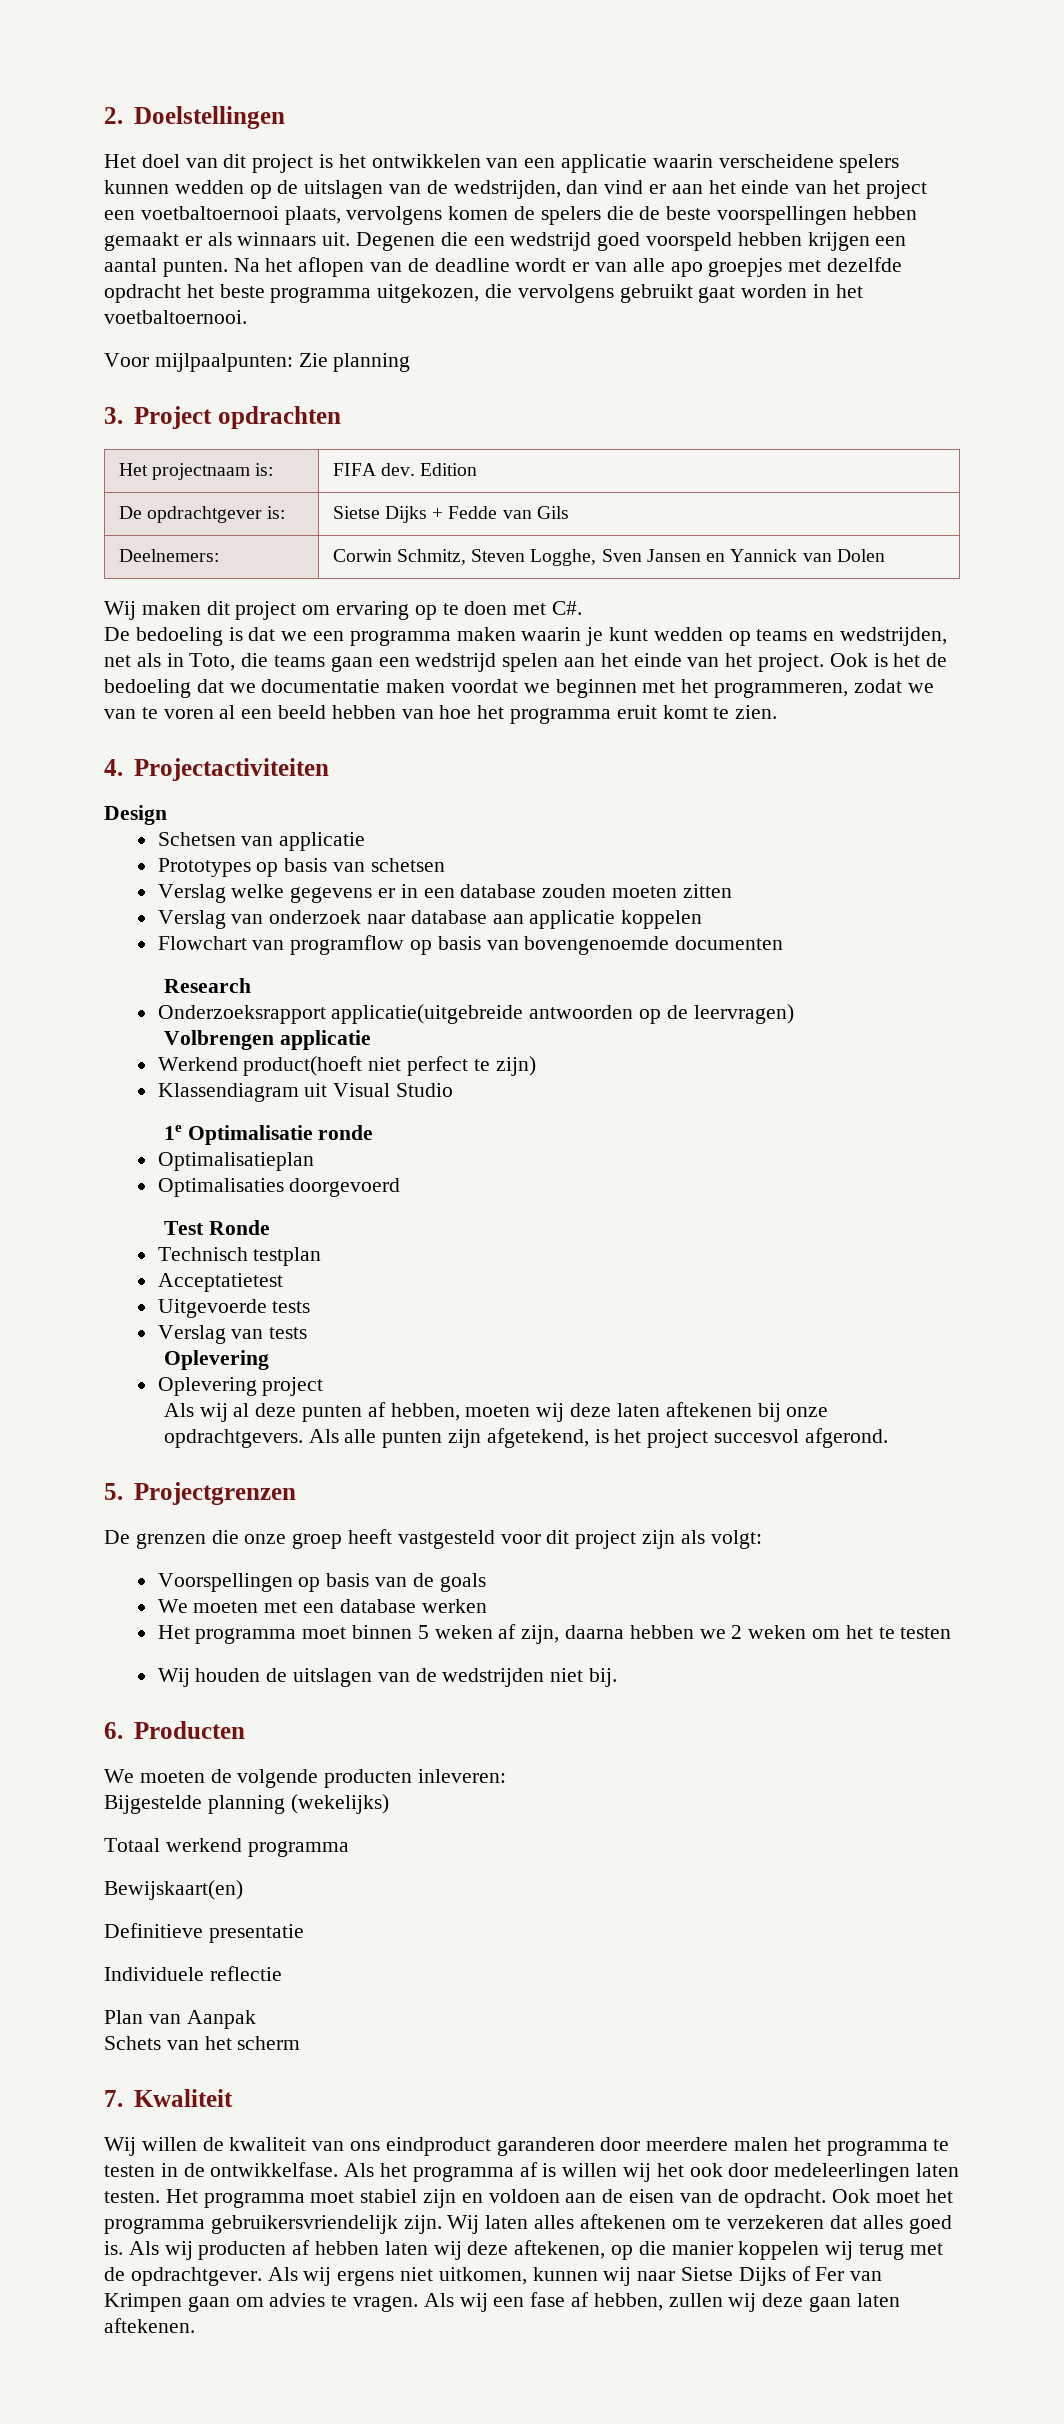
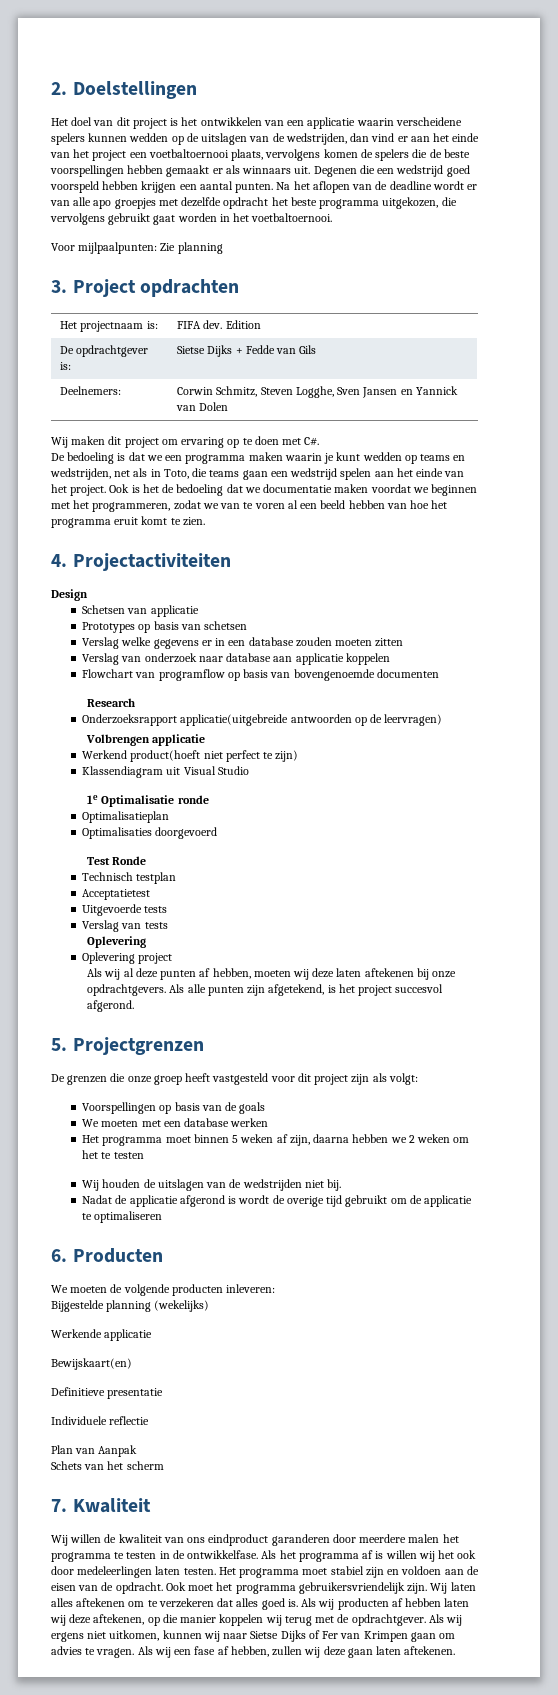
+ Nadat de applicatie afgerond is wordt de overige tijd gebruikt om de applicatie te optimaliseren
- Totaal werkend programma
+ Werkende applicatie

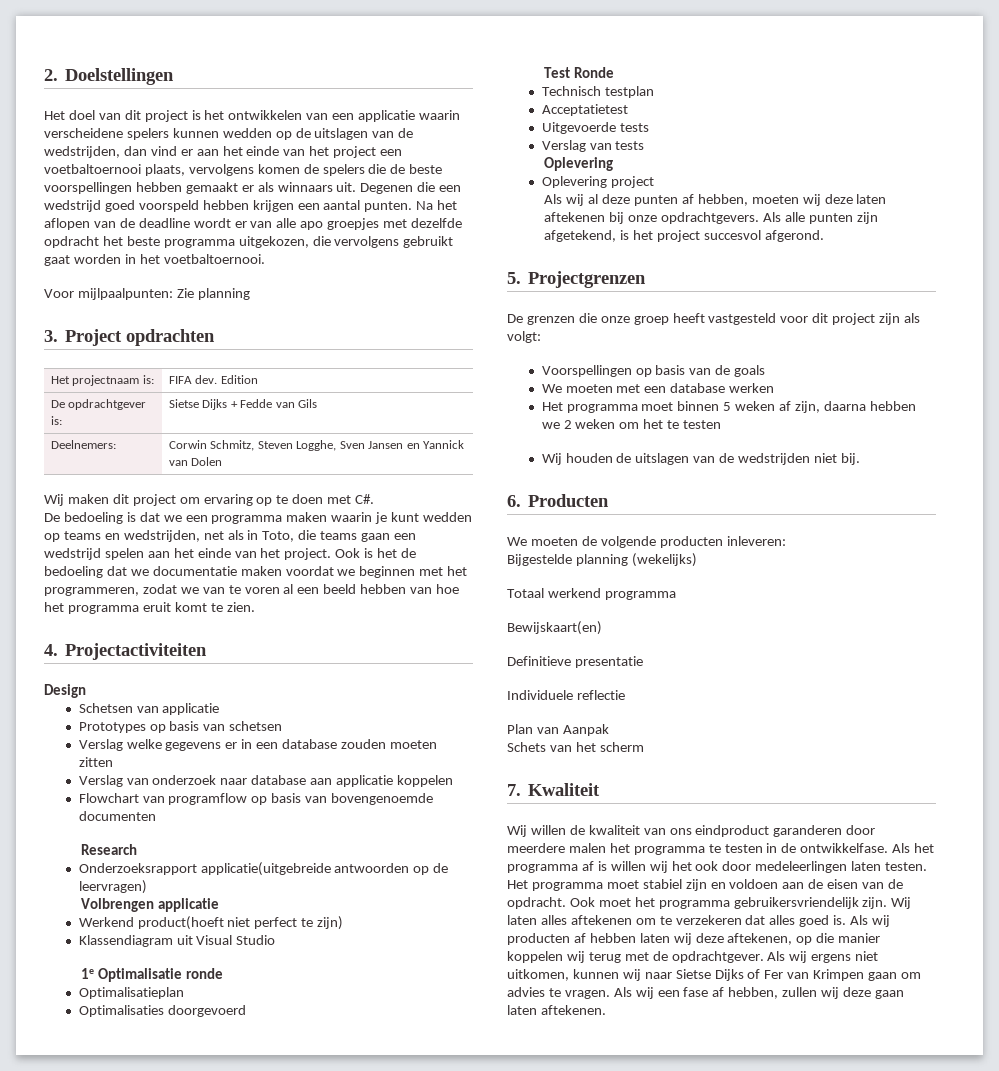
- Nadat de applicatie afgerond is wordt de overige tijd gebruikt om de applicatie te optimaliseren
- Werkende applicatie
+ Totaal werkend programma

